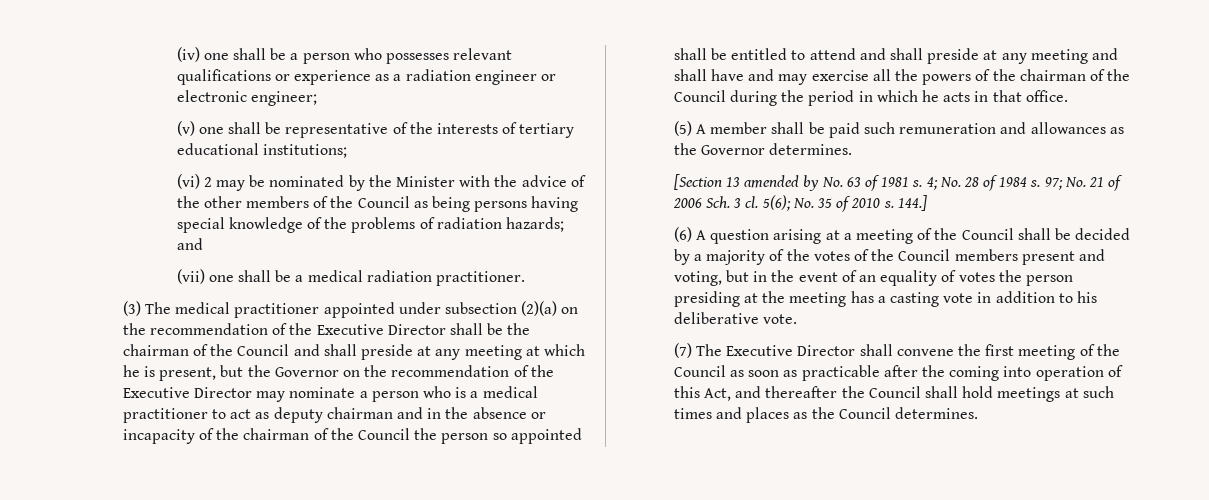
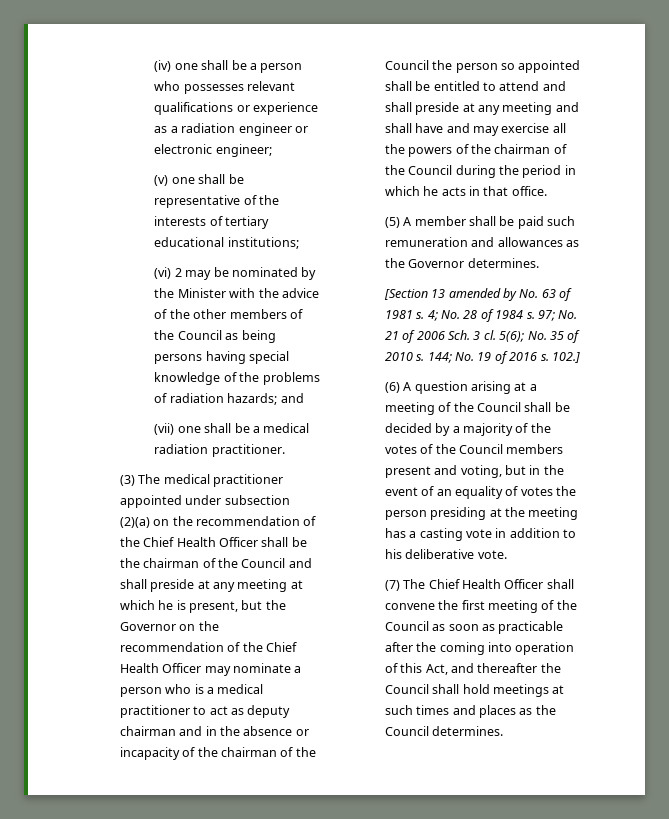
- (3) The medical practitioner appointed under subsection (2)(a) on the recommendation of the Executive Director shall be the chairman of the Council and shall preside at any meeting at which he is present, but the Governor on the recommendation of the Executive Director may nominate a person who is a medical practitioner to act as deputy chairman and in the absence or incapacity of the chairman of the Council the person so appointed shall be entitled to attend and shall preside at any meeting and shall have and may exercise all the powers of the chairman of the Council during the period in which he acts in that office.
+ (3) The medical practitioner appointed under subsection (2)(a) on the recommendation of the Chief Health Officer shall be the chairman of the Council and shall preside at any meeting at which he is present, but the Governor on the recommendation of the Chief Health Officer may nominate a person who is a medical practitioner to act as deputy chairman and in the absence or incapacity of the chairman of the Council the person so appointed shall be entitled to attend and shall preside at any meeting and shall have and may exercise all the powers of the chairman of the Council during the period in which he acts in that office.
- 144.]
+ 144; No. 19 of 2016 s. 102.]
- (7) The Executive Director shall convene the first meeting of the Council as soon as practicable after the coming into operation of this Act, and thereafter the Council shall hold meetings at such times and places as the Council determines.
+ (7) The Chief Health Officer shall convene the first meeting of the Council as soon as practicable after the coming into operation of this Act, and thereafter the Council shall hold meetings at such times and places as the Council determines.

